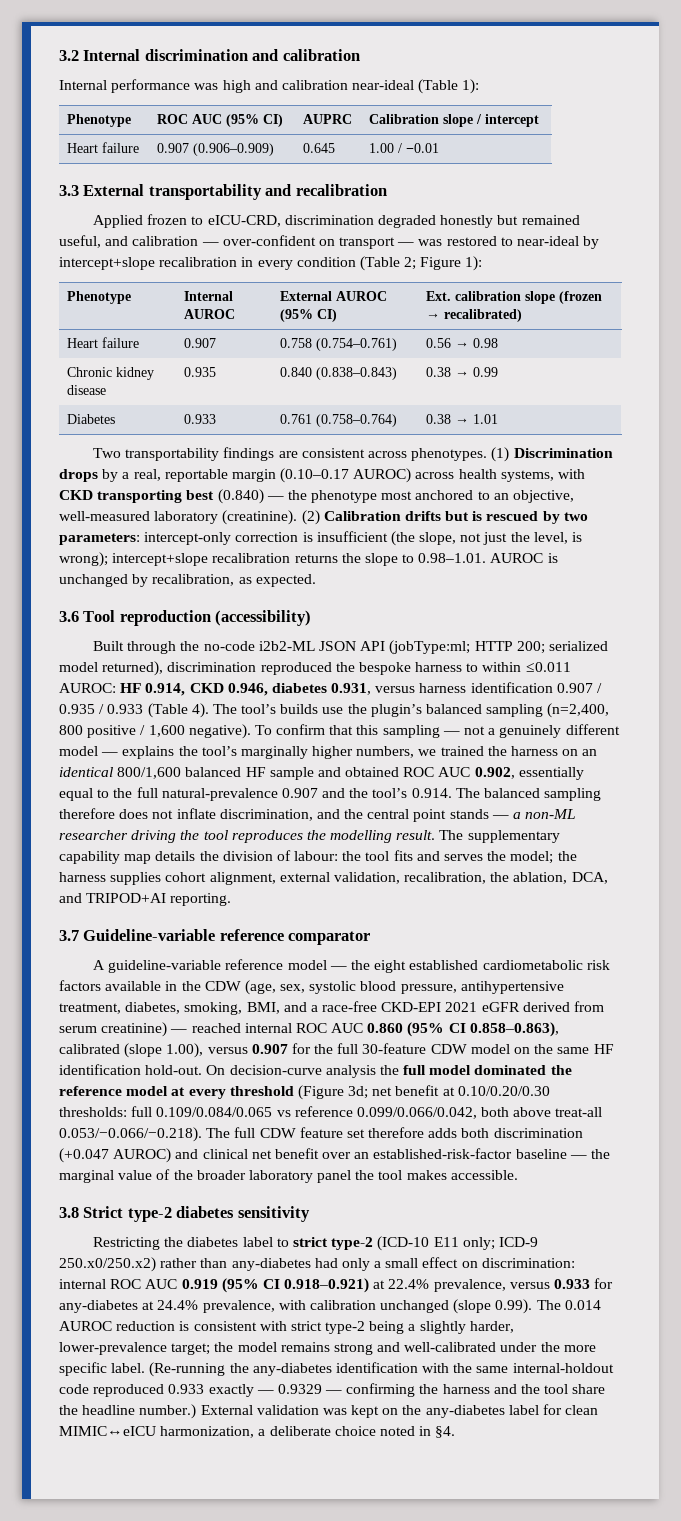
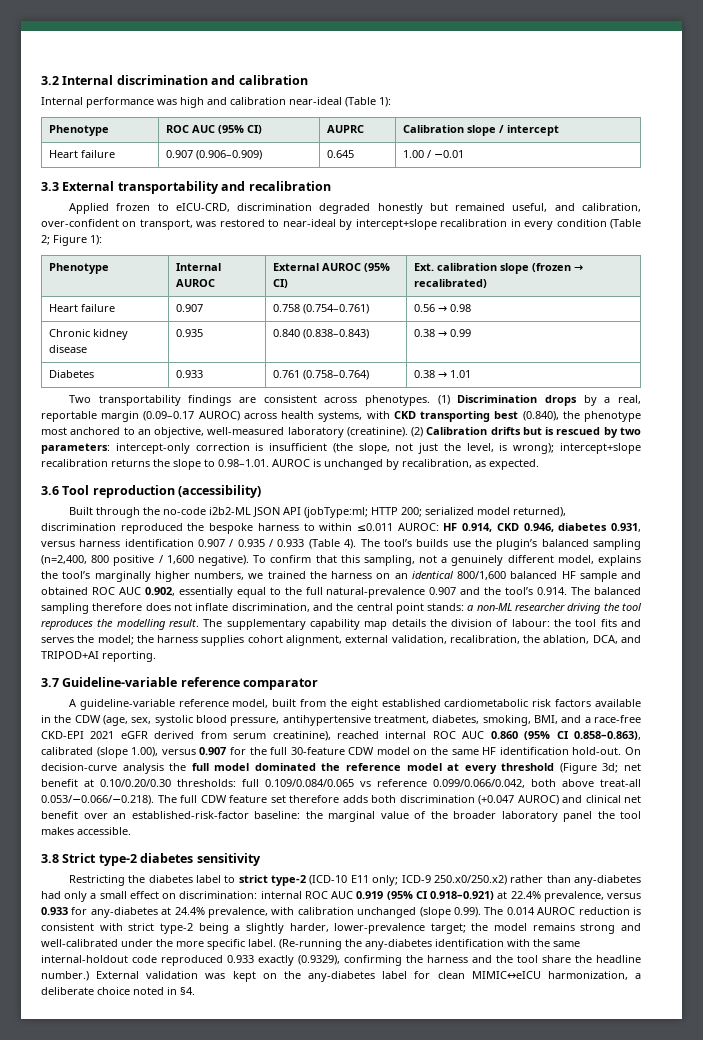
- Applied frozen to eICU-CRD, discrimination degraded honestly but remained useful, and calibration — over-confident on transport — was restored to near-ideal by intercept+slope recalibration in every condition (Table 2; Figure 1):
+ Applied frozen to eICU-CRD, discrimination degraded honestly but remained useful, and calibration, over-confident on transport, was restored to near-ideal by intercept+slope recalibration in every condition (Table 2; Figure 1):
- (1) Discrimination drops by a real, reportable margin (0.10–0.17 AUROC) across health systems, with CKD transporting best (0.840) — the phenotype most anchored to an objective, well-measured laboratory (creatinine).
+ (1) Discrimination drops by a real, reportable margin (0.09–0.17 AUROC) across health systems, with CKD transporting best (0.840), the phenotype most anchored to an objective, well-measured laboratory (creatinine).
- To confirm that this sampling — not a genuinely different model — explains the tool’s marginally higher numbers, we trained the harness on an identical 800/1,600 balanced HF sample and obtained ROC AUC 0.902, essentially equal to the full natural-prevalence 0.907 and the tool’s 0.914. The balanced sampling therefore does not inflate discrimination, and the central point stands — a non-ML researcher driving the tool reproduces the modelling result.
+ To confirm that this sampling, not a genuinely different model, explains the tool’s marginally higher numbers, we trained the harness on an identical 800/1,600 balanced HF sample and obtained ROC AUC 0.902, essentially equal to the full natural-prevalence 0.907 and the tool’s 0.914. The balanced sampling therefore does not inflate discrimination, and the central point stands: a non-ML researcher driving the tool reproduces the modelling result.
- A guideline-variable reference model — the eight established cardiometabolic risk factors available in the CDW (age, sex, systolic blood pressure, antihypertensive treatment, diabetes, smoking, BMI, and a race-free CKD-EPI 2021 eGFR derived from serum creatinine) — reached internal ROC AUC 0.860 (95% CI 0.858–0.863), calibrated (slope 1.00), versus 0.907 for the full 30-feature CDW model on the same HF identification hold-out.
+ A guideline-variable reference model, built from the eight established cardiometabolic risk factors available in the CDW (age, sex, systolic blood pressure, antihypertensive treatment, diabetes, smoking, BMI, and a race-free CKD-EPI 2021 eGFR derived from serum creatinine), reached internal ROC AUC 0.860 (95% CI 0.858–0.863), calibrated (slope 1.00), versus 0.907 for the full 30-feature CDW model on the same HF identification hold-out.
- On decision-curve analysis the full model dominated the reference model at every threshold (Figure 3d; net benefit at 0.10/0.20/0.30 thresholds: full 0.109/0.084/0.065 vs reference 0.099/0.066/0.042, both above treat-all 0.053/−0.066/−0.218). The full CDW feature set therefore adds both discrimination (+0.047 AUROC) and clinical net benefit over an established-risk-factor baseline — the marginal value of the broader laboratory panel the tool makes accessible.
+ On decision-curve analysis the full model dominated the reference model at every threshold (Figure 3d; net benefit at 0.10/0.20/0.30 thresholds: full 0.109/0.084/0.065 vs reference 0.099/0.066/0.042, both above treat-all 0.053/−0.066/−0.218). The full CDW feature set therefore adds both discrimination (+0.047 AUROC) and clinical net benefit over an established-risk-factor baseline: the marginal value of the broader laboratory panel the tool makes accessible.
- (Re-running the any-diabetes identification with the same internal-holdout code reproduced 0.933 exactly — 0.9329 — confirming the harness and the tool share the headline number.)
+ (Re-running the any-diabetes identification with the same internal-holdout code reproduced 0.933 exactly (0.9329), confirming the harness and the tool share the headline number.)

